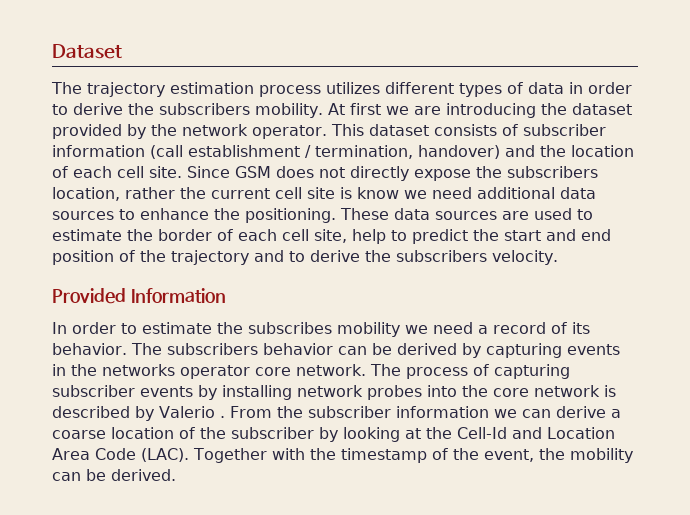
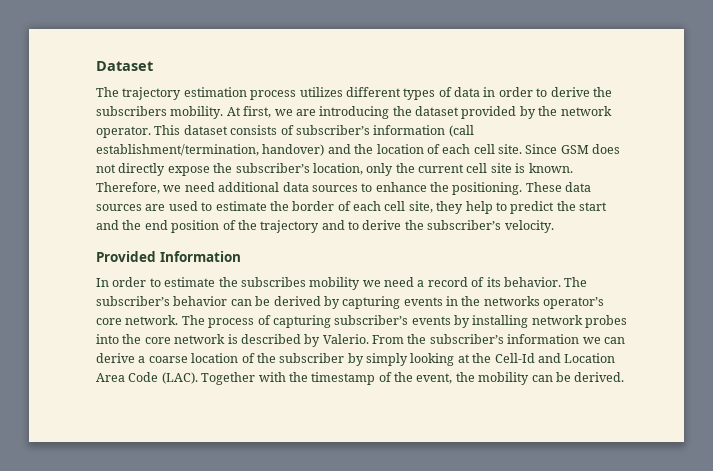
- At first we are introducing the dataset provided by the network operator.
+ At first, we are introducing the dataset provided by the network operator.
- This dataset consists of subscriber information (call establishment / termination, handover) and the location of each cell site.
+ This dataset consists of subscriber’s information (call establishment/termination, handover) and the location of each cell site.
- Since GSM does not directly expose the subscribers location, rather the current cell site is know we need additional data sources to enhance the positioning.
+ Since GSM does not directly expose the subscriber’s location, only the current cell site is known. Therefore, we need additional data sources to enhance the positioning.
- These data sources are used to estimate the border of each cell site, help to predict the start and end position of the trajectory and to derive the subscribers velocity.
+ These data sources are used to estimate the border of each cell site, they help to predict the start and the end position of the trajectory and to derive the subscriber’s velocity.
- The subscribers behavior can be derived by capturing events in the networks operator core network.
+ The subscriber’s behavior can be derived by capturing events in the networks operator’s core network.
- The process of capturing subscriber events by installing network probes into the core network is described by Valerio .
+ The process of capturing subscriber’s events by installing network probes into the core network is described by Valerio.
- From the subscriber information we can derive a coarse location of the subscriber by looking at the Cell-Id and Location Area Code (LAC).
+ From the subscriber’s information we can derive a coarse location of the subscriber by simply looking at the Cell-Id and Location Area Code (LAC).

